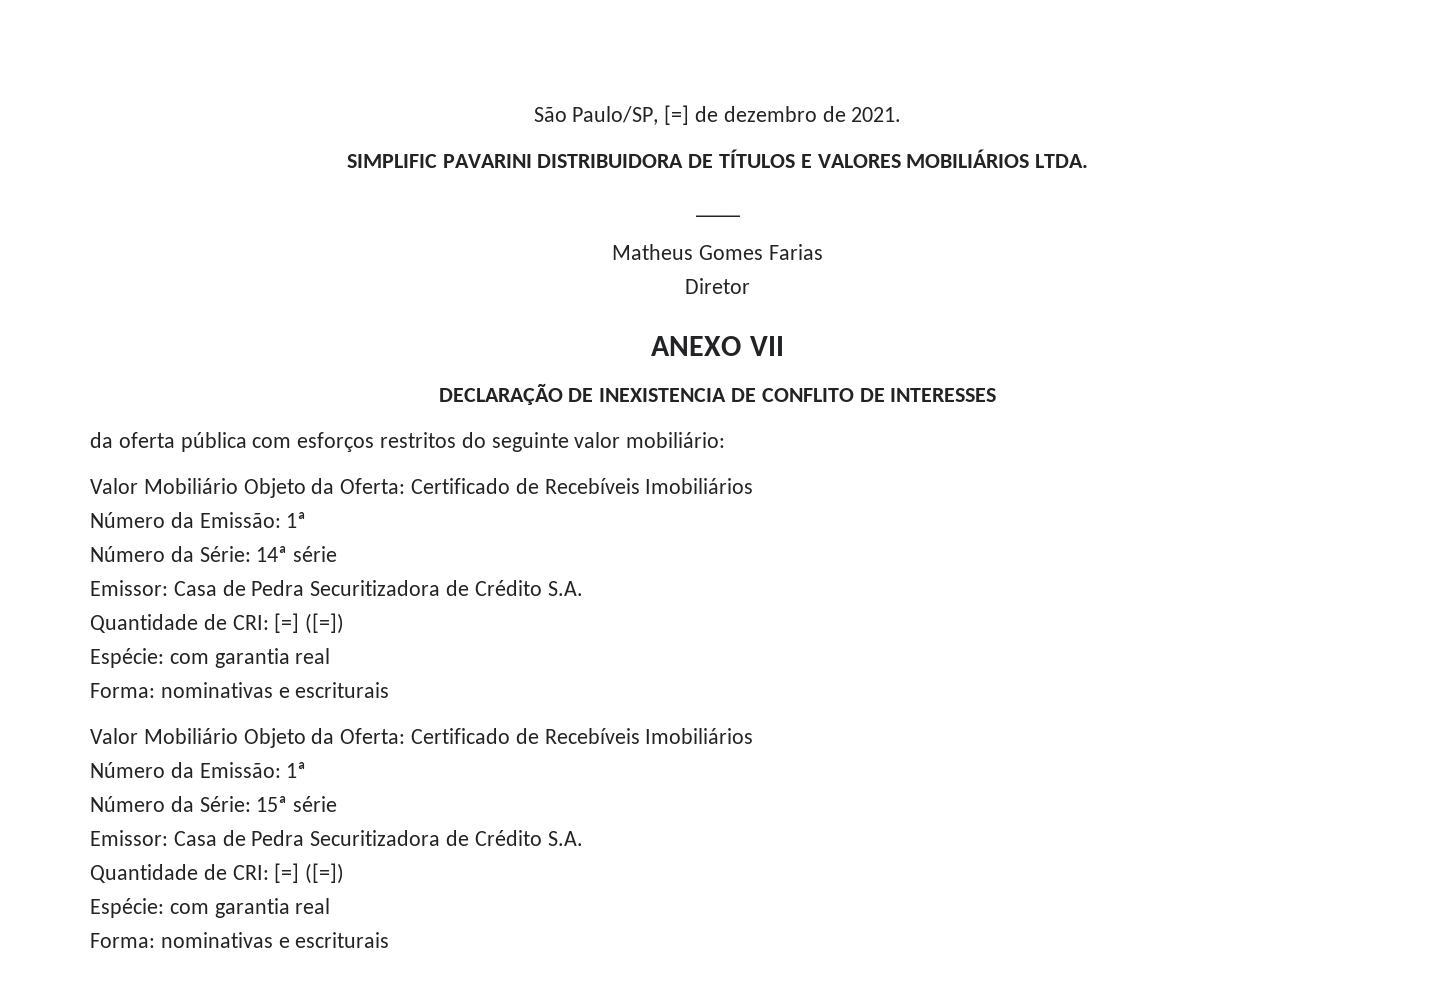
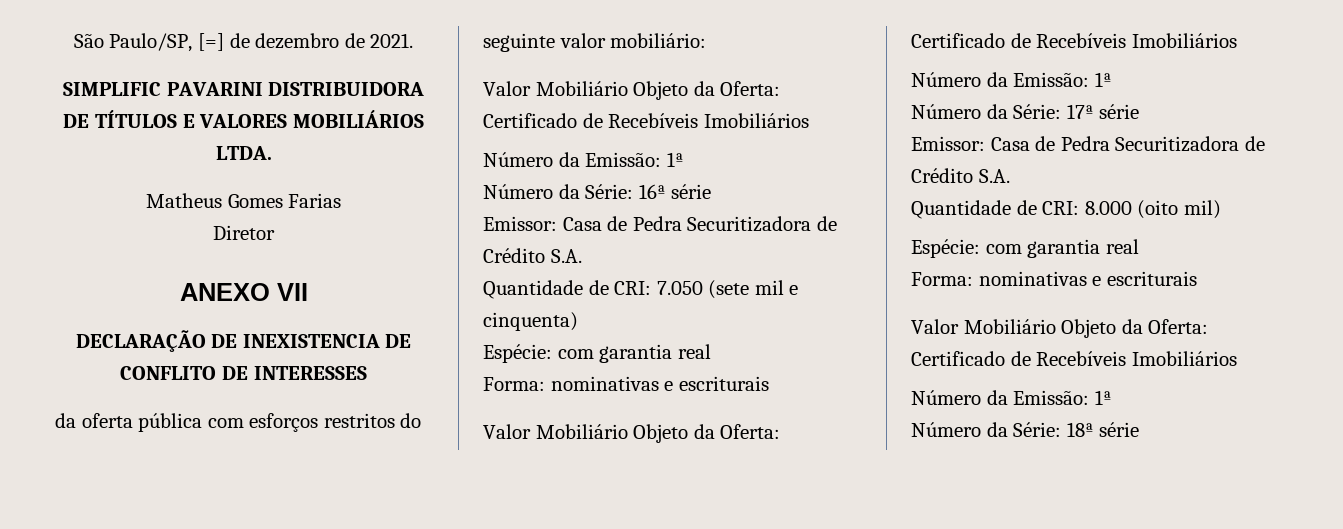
- ____
- Número da Série: 14ª série
+ Número da Série: 16ª série
  Emissor: Casa de Pedra Securitizadora de Crédito S.A.
- Quantidade de CRI: [=] ([=])
+ Quantidade de CRI: 7.050 (sete mil e cinquenta)
- Número da Série: 15ª série
+ Número da Série: 17ª série
  Emissor: Casa de Pedra Securitizadora de Crédito S.A.
- Quantidade de CRI: [=] ([=])
+ Quantidade de CRI: 8.000 (oito mil)
  Espécie: com garantia real
  Forma: nominativas e escriturais
+ Valor Mobiliário Objeto da Oferta: Certificado de Recebíveis Imobiliários
+ Número da Emissão: 1ª
+ Número da Série: 18ª série

